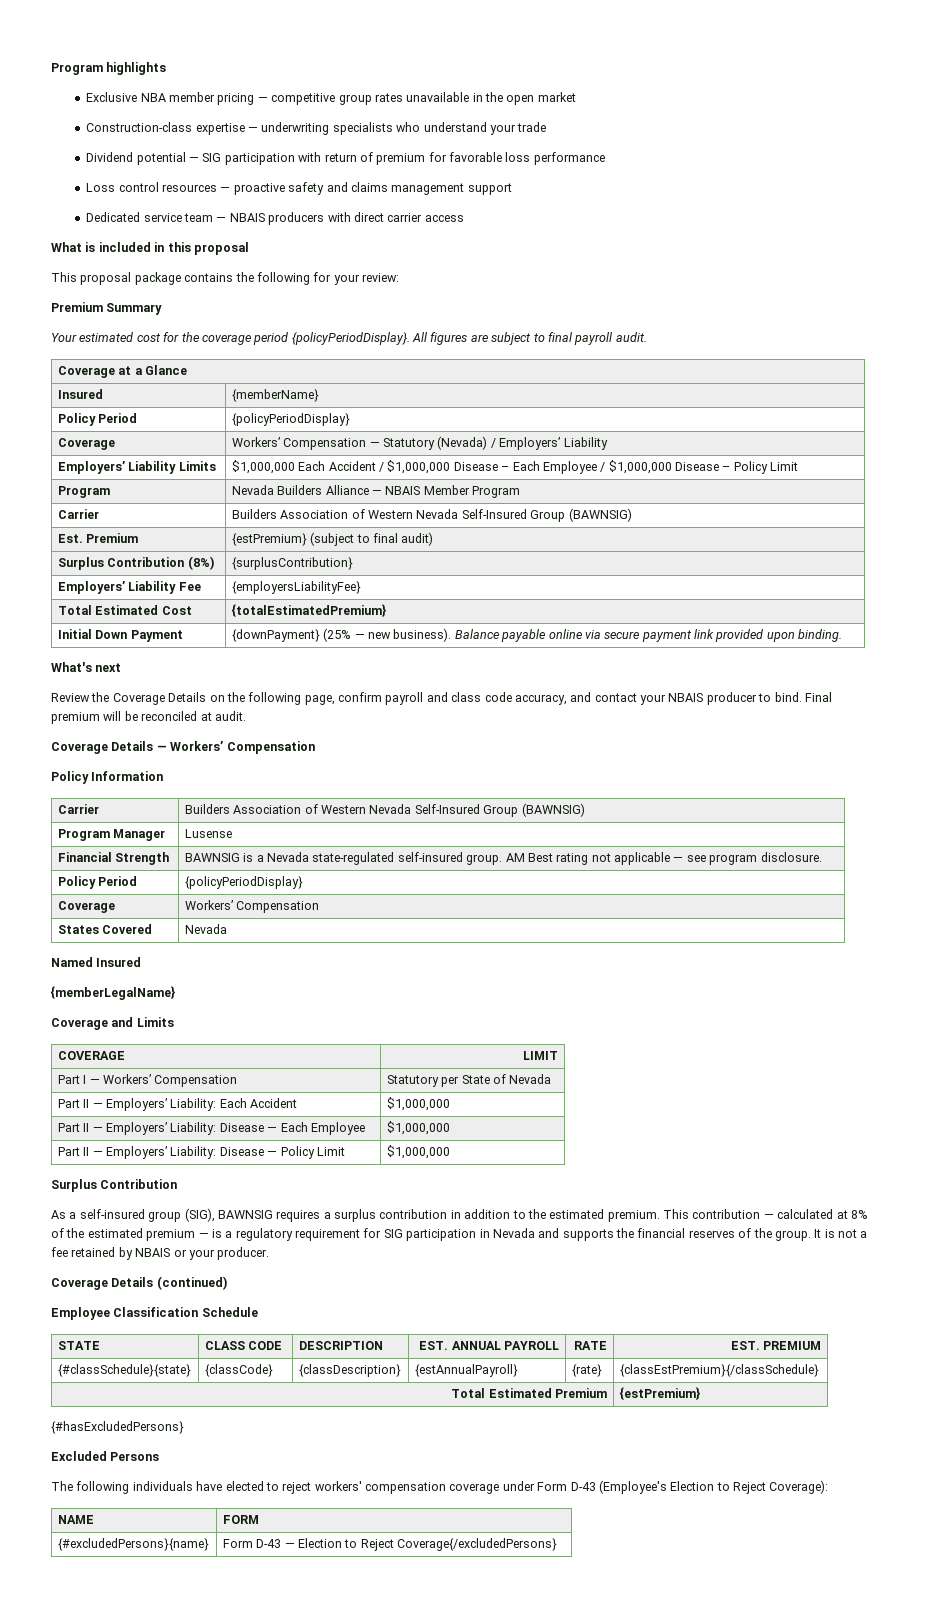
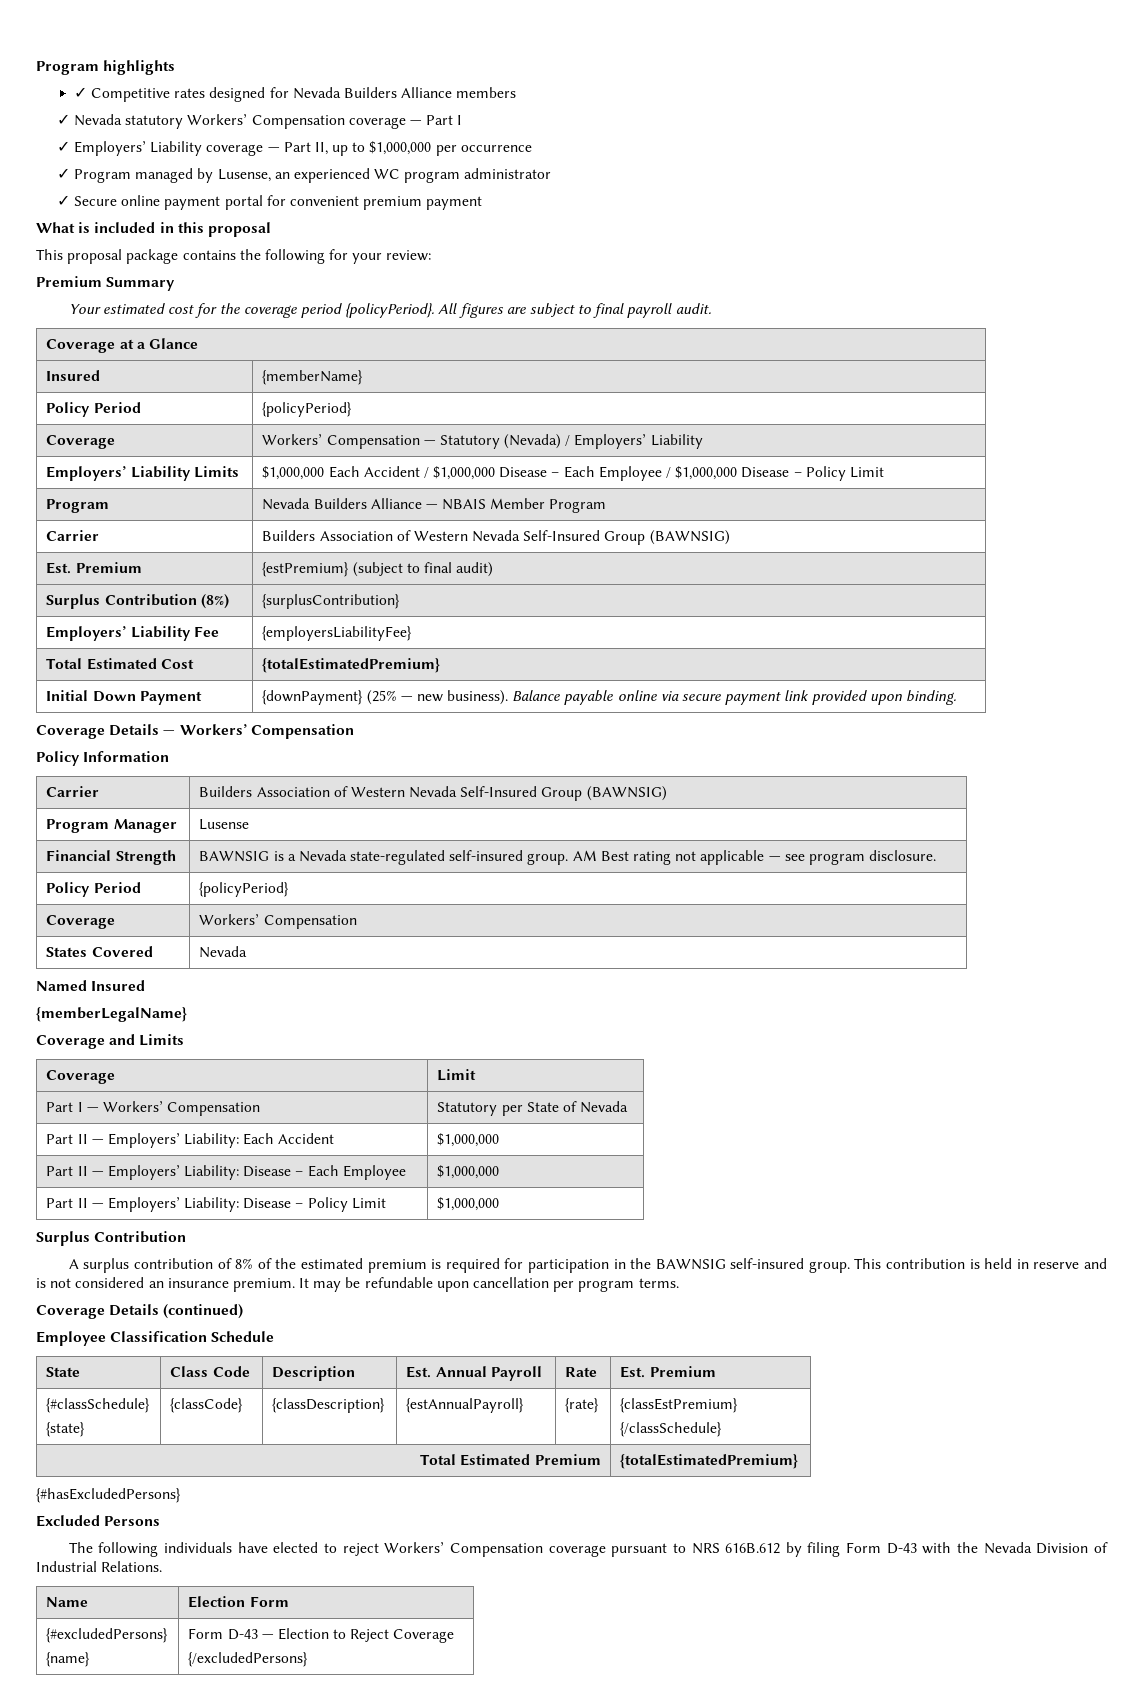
- Exclusive NBA member pricing — competitive group rates unavailable in the open market
- Construction-class expertise — underwriting specialists who understand your trade
- Dividend potential — SIG participation with return of premium for favorable loss performance
- Loss control resources — proactive safety and claims management support
- Dedicated service team — NBAIS producers with direct carrier access
+ ✓ Competitive rates designed for Nevada Builders Alliance members
+ ✓ Nevada statutory Workers’ Compensation coverage — Part I
+ ✓ Employers’ Liability coverage — Part II, up to $1,000,000 per occurrence
+ ✓ Program managed by Lusense, an experienced WC program administrator
+ ✓ Secure online payment portal for convenient premium payment
- Your estimated cost for the coverage period {policyPeriodDisplay}.
+ Your estimated cost for the coverage period {policyPeriod}.
  Insured | {memberName}
- Policy Period | {policyPeriodDisplay}
+ Policy Period | {policyPeriod}
- What's next
- Review the Coverage Details on the following page, confirm payroll and class code accuracy, and contact your NBAIS producer to bind. Final premium will be reconciled at audit.
  Financial Strength | BAWNSIG is a Nevada state-regulated self-insured group. AM Best rating not applicable — see program disclosure.
- Policy Period | {policyPeriodDisplay}
+ Policy Period | {policyPeriod}
- COVERAGE | LIMIT
+ Coverage | Limit
- Part II — Employers’ Liability: Disease — Each Employee | $1,000,000
+ Part II — Employers’ Liability: Disease – Each Employee | $1,000,000
- Part II — Employers’ Liability: Disease — Policy Limit | $1,000,000
+ Part II — Employers’ Liability: Disease – Policy Limit | $1,000,000
- As a self-insured group (SIG), BAWNSIG requires a surplus contribution in addition to the estimated premium. This contribution — calculated at 8% of the estimated premium — is a regulatory requirement for SIG participation in Nevada and supports the financial reserves of the group. It is not a fee retained by NBAIS or your producer.
+ A surplus contribution of 8% of the estimated premium is required for participation in the BAWNSIG self-insured group. This contribution is held in reserve and is not considered an insurance premium. It may be refundable upon cancellation per program terms.
- STATE | CLASS CODE | DESCRIPTION | EST. ANNUAL PAYROLL | RATE | EST. PREMIUM
- {#classSchedule}{state} | {classCode} | {classDescription} | {estAnnualPayroll} | {rate} | {classEstPremium}{/classSchedule}
+ State | Class Code | Description | Est. Annual Payroll | Rate | Est. Premium
+ {#classSchedule}
+ {state} | {classCode} | {classDescription} | {estAnnualPayroll} | {rate} | {classEstPremium}
+ {/classSchedule}
- Total Estimated Premium | {estPremium}
+ Total Estimated Premium | {totalEstimatedPremium}
- The following individuals have elected to reject workers' compensation coverage under Form D-43 (Employee's Election to Reject Coverage):
- NAME | FORM
- {#excludedPersons}{name} | Form D-43 — Election to Reject Coverage{/excludedPersons}
+ The following individuals have elected to reject Workers’ Compensation coverage pursuant to NRS 616B.612 by filing Form D-43 with the Nevada Division of Industrial Relations.
+ Name | Election Form
+ {#excludedPersons}
+ {name} | Form D-43 — Election to Reject Coverage
+ {/excludedPersons}

